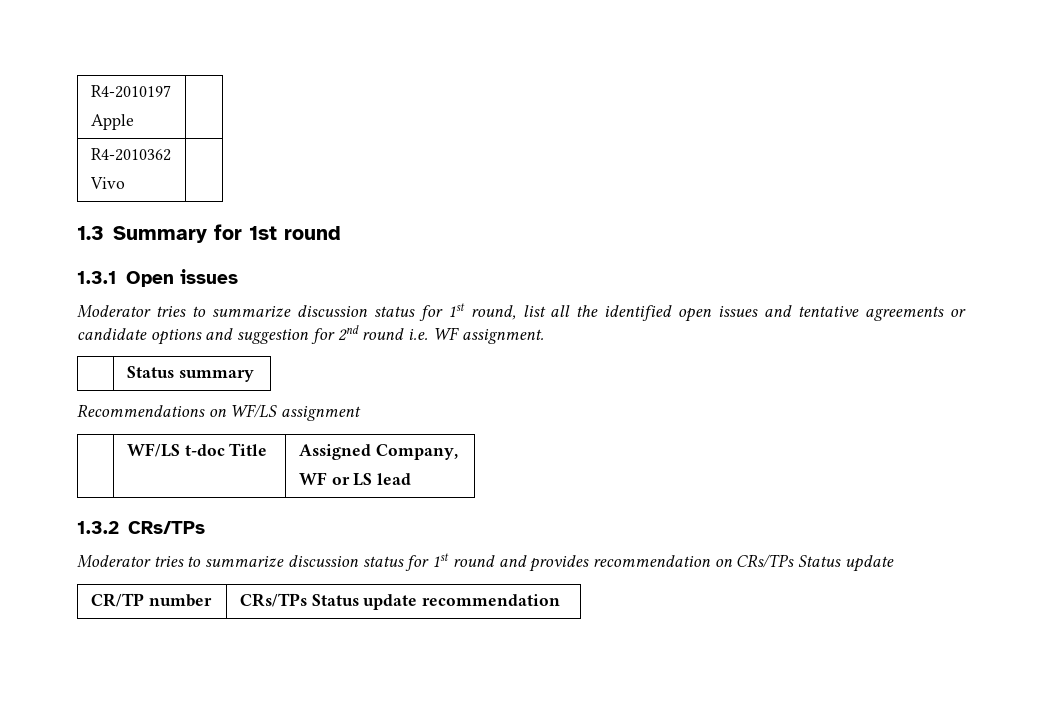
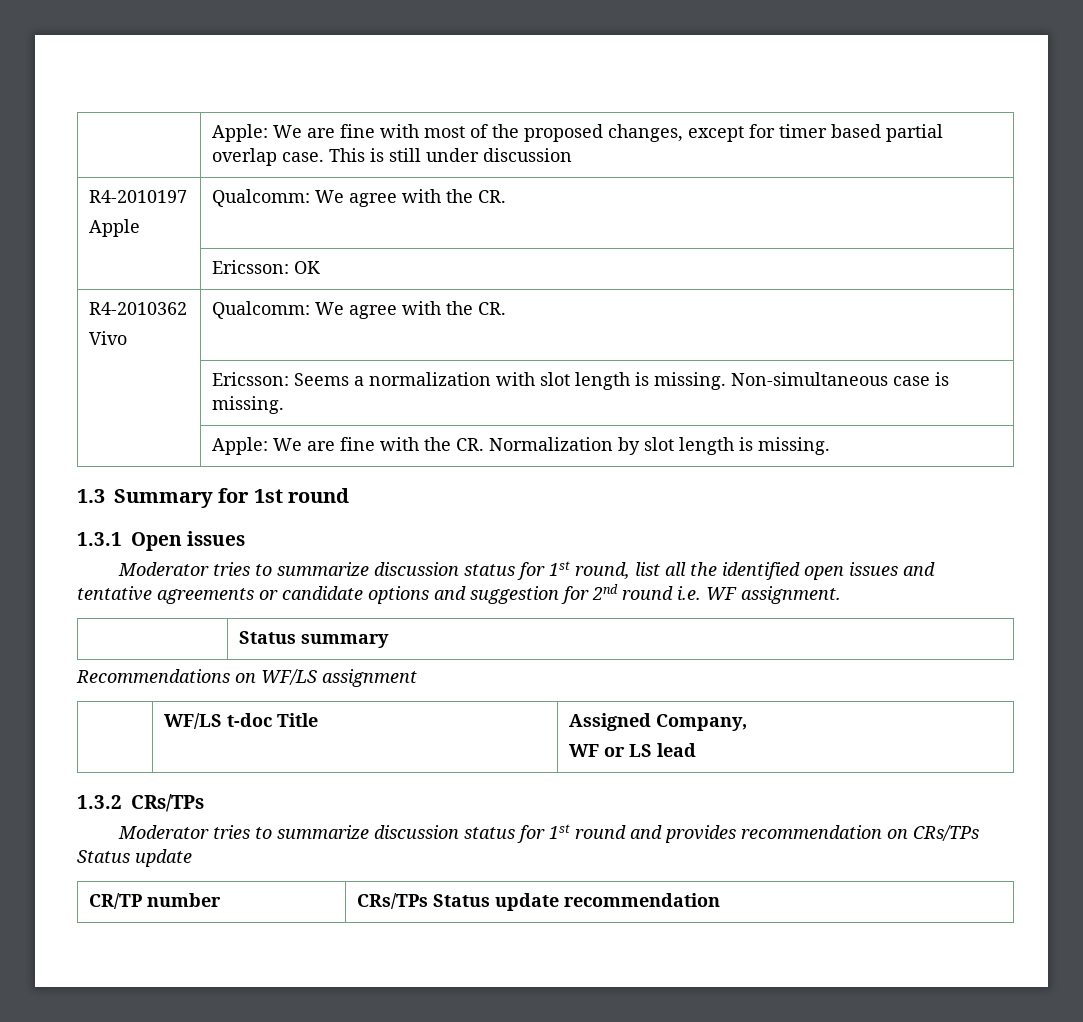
+ | Apple: We are fine with most of the proposed changes, except for timer based partial overlap case. This is still under discussion
  R4-2010197
- Apple |
+ Apple | Qualcomm: We agree with the CR.
+ | Ericsson: OK
  R4-2010362
- Vivo |
+ Vivo | Qualcomm: We agree with the CR.
+ | Ericsson: Seems a normalization with slot length is missing. Non-simultaneous case is missing.
+ | Apple: We are fine with the CR. Normalization by slot length is missing.

